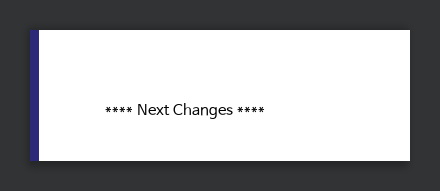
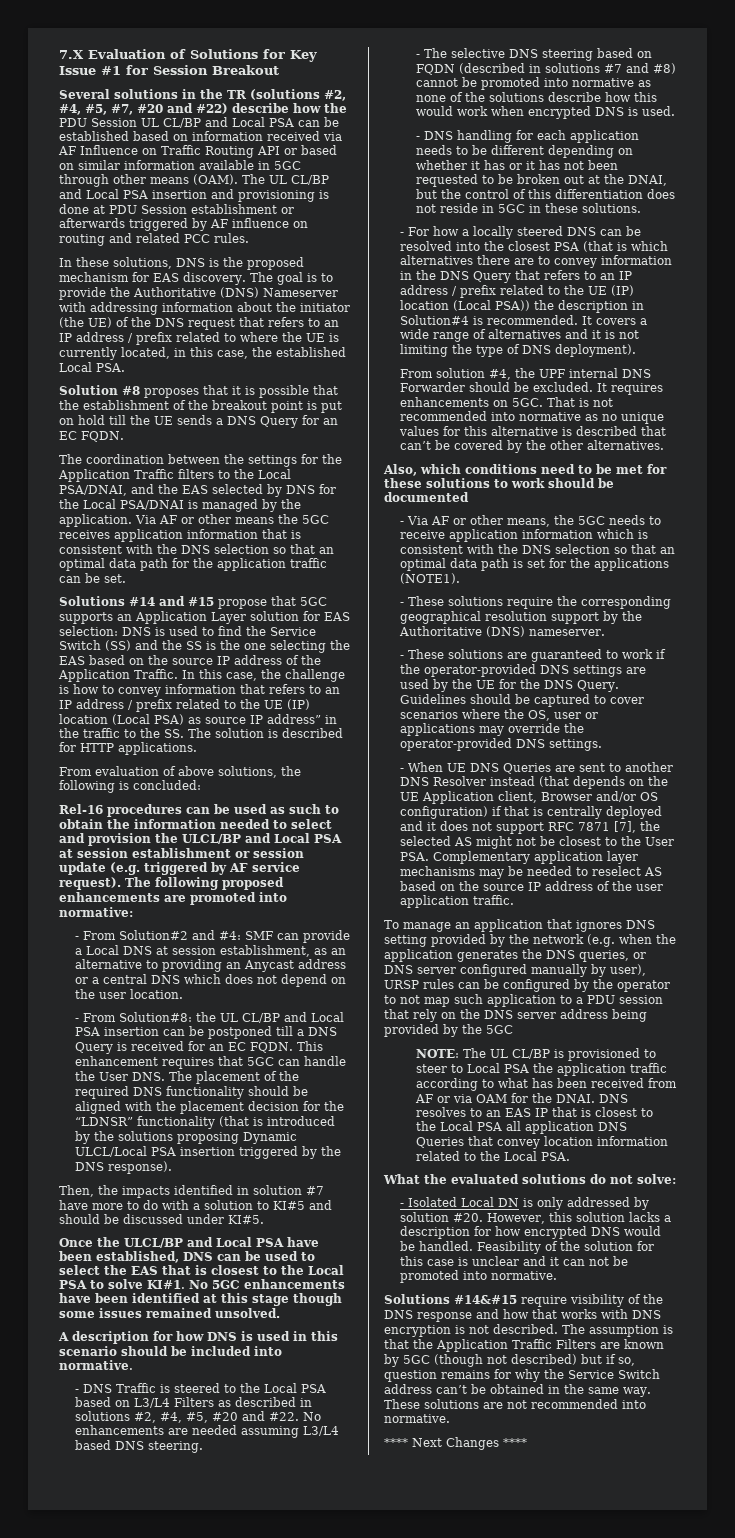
+ 7.X Evaluation of Solutions for Key Issue #1 for Session Breakout
+ Several solutions in the TR (solutions #2, #4, #5, #7, #20 and #22) describe how the PDU Session UL CL/BP and Local PSA can be established based on information received via AF Influence on Traffic Routing API or based on similar information available in 5GC through other means (OAM). The UL CL/BP and Local PSA insertion and provisioning is done at PDU Session establishment or afterwards triggered by AF influence on routing and related PCC rules.
+ In these solutions, DNS is the proposed mechanism for EAS discovery. The goal is to provide the Authoritative (DNS) Nameserver with addressing information about the initiator (the UE) of the DNS request that refers to an IP address / prefix related to where the UE is currently located, in this case, the established Local PSA.
+ Solution #8 proposes that it is possible that the establishment of the breakout point is put on hold till the UE sends a DNS Query for an EC FQDN.
+ The coordination between the settings for the Application Traffic filters to the Local PSA/DNAI, and the EAS selected by DNS for the Local PSA/DNAI is managed by the application. Via AF or other means the 5GC receives application information that is consistent with the DNS selection so that an optimal data path for the application traffic can be set.
+ Solutions #14 and #15 propose that 5GC supports an Application Layer solution for EAS selection: DNS is used to find the Service Switch (SS) and the SS is the one selecting the EAS based on the source IP address of the Application Traffic. In this case, the challenge is how to convey information that refers to an IP address / prefix related to the UE (IP) location (Local PSA) as source IP address” in the traffic to the SS. The solution is described for HTTP applications.
+ From evaluation of above solutions, the following is concluded:
+ Rel-16 procedures can be used as such to obtain the information needed to select and provision the ULCL/BP and Local PSA at session establishment or session update (e.g. triggered by AF service request). The following proposed enhancements are promoted into normative:
+ - From Solution#2 and #4: SMF can provide a Local DNS at session establishment, as an alternative to providing an Anycast address or a central DNS which does not depend on the user location.
+ - From Solution#8: the UL CL/BP and Local PSA insertion can be postponed till a DNS Query is received for an EC FQDN. This enhancement requires that 5GC can handle the User DNS. The placement of the required DNS functionality should be aligned with the placement decision for the “LDNSR” functionality (that is introduced by the solutions proposing Dynamic ULCL/Local PSA insertion triggered by the DNS response).
+ Then, the impacts identified in solution #7 have more to do with a solution to KI#5 and should be discussed under KI#5.
+ Once the ULCL/BP and Local PSA have been established, DNS can be used to select the EAS that is closest to the Local PSA to solve KI#1. No 5GC enhancements have been identified at this stage though some issues remained unsolved.
+ A description for how DNS is used in this scenario should be included into normative.
+ - DNS Traffic is steered to the Local PSA based on L3/L4 Filters as described in solutions #2, #4, #5, #20 and #22. No enhancements are needed assuming L3/L4 based DNS steering.
+ - The selective DNS steering based on FQDN (described in solutions #7 and #8) cannot be promoted into normative as none of the solutions describe how this would work when encrypted DNS is used.
+ - DNS handling for each application needs to be different depending on whether it has or it has not been requested to be broken out at the DNAI, but the control of this differentiation does not reside in 5GC in these solutions.
+ - For how a locally steered DNS can be resolved into the closest PSA (that is which alternatives there are to convey information in the DNS Query that refers to an IP address / prefix related to the UE (IP) location (Local PSA)) the description in Solution#4 is recommended. It covers a wide range of alternatives and it is not limiting the type of DNS deployment).
+ From solution #4, the UPF internal DNS Forwarder should be excluded. It requires enhancements on 5GC. That is not recommended into normative as no unique values for this alternative is described that can’t be covered by the other alternatives.
+ Also, which conditions need to be met for these solutions to work should be documented
+ - Via AF or other means, the 5GC needs to receive application information which is consistent with the DNS selection so that an optimal data path is set for the applications (NOTE1).
+ - These solutions require the corresponding geographical resolution support by the Authoritative (DNS) nameserver.
+ - These solutions are guaranteed to work if the operator-provided DNS settings are used by the UE for the DNS Query. Guidelines should be captured to cover scenarios where the OS, user or applications may override the operator-provided DNS settings.
+ - When UE DNS Queries are sent to another DNS Resolver instead (that depends on the UE Application client, Browser and/or OS configuration) if that is centrally deployed and it does not support RFC 7871 [7], the selected AS might not be closest to the User PSA. Complementary application layer mechanisms may be needed to reselect AS based on the source IP address of the user application traffic.
+ To manage an application that ignores DNS setting provided by the network (e.g. when the application generates the DNS queries, or DNS server configured manually by user), URSP rules can be configured by the operator to not map such application to a PDU session that rely on the DNS server address being provided by the 5GC
+ NOTE: The UL CL/BP is provisioned to steer to Local PSA the application traffic according to what has been received from AF or via OAM for the DNAI. DNS resolves to an EAS IP that is closest to the Local PSA all application DNS Queries that convey location information related to the Local PSA.
+ What the evaluated solutions do not solve:
+ - Isolated Local DN is only addressed by solution #20. However, this solution lacks a description for how encrypted DNS would be handled. Feasibility of the solution for this case is unclear and it can not be promoted into normative.
+ Solutions #14&#15 require visibility of the DNS response and how that works with DNS encryption is not described. The assumption is that the Application Traffic Filters are known by 5GC (though not described) but if so, question remains for why the Service Switch address can’t be obtained in the same way. These solutions are not recommended into normative.

